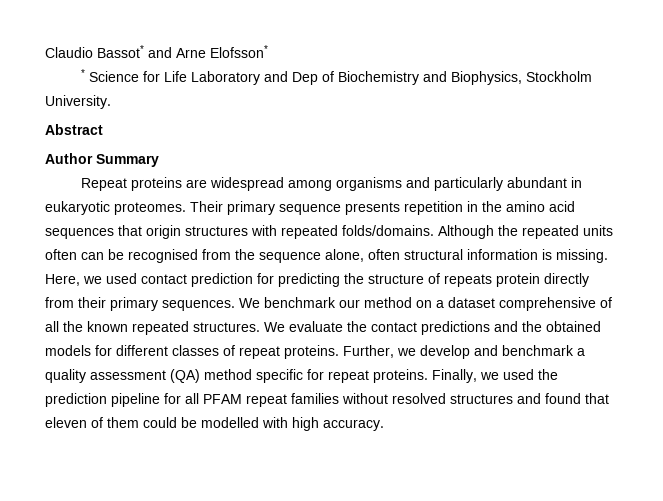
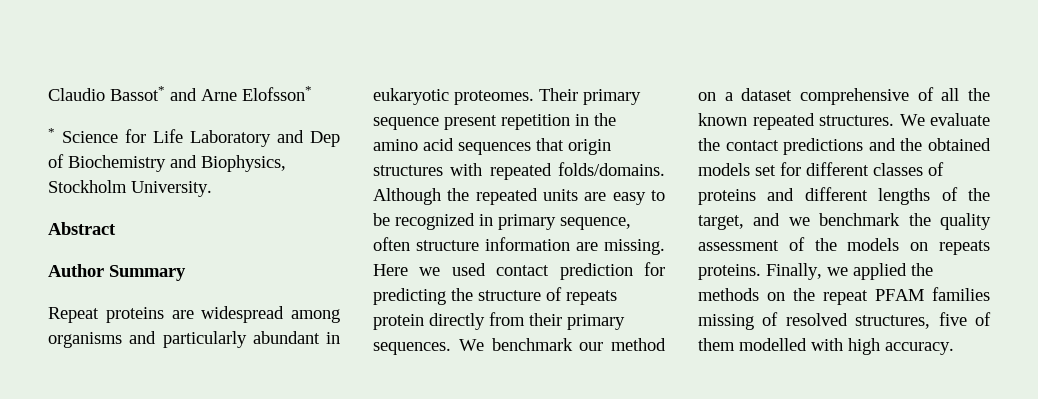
- Their primary sequence presents repetition in the amino acid sequences that origin structures with repeated folds/domains.
+ Their primary sequence present repetition in the amino acid sequences that origin structures with repeated folds/domains.
- Although the repeated units often can be recognised from the sequence alone, often structural information is missing. Here, we used contact prediction for predicting the structure of repeats protein directly from their primary sequences.
+ Although the repeated units are easy to be recognized in primary sequence, often structure information are missing. Here we used contact prediction for predicting the structure of repeats protein directly from their primary sequences.
- We evaluate the contact predictions and the obtained models for different classes of repeat proteins. Further, we develop and benchmark a quality assessment (QA) method specific for repeat proteins. Finally, we used the prediction pipeline for all PFAM repeat families without resolved structures and found that eleven of them could be modelled with high accuracy.
+ We evaluate the contact predictions and the obtained models set for different classes of proteins and different lengths of the target, and we benchmark the quality assessment of the models on repeats proteins. Finally, we applied the methods on the repeat PFAM families missing of resolved structures, five of them modelled with high accuracy.

